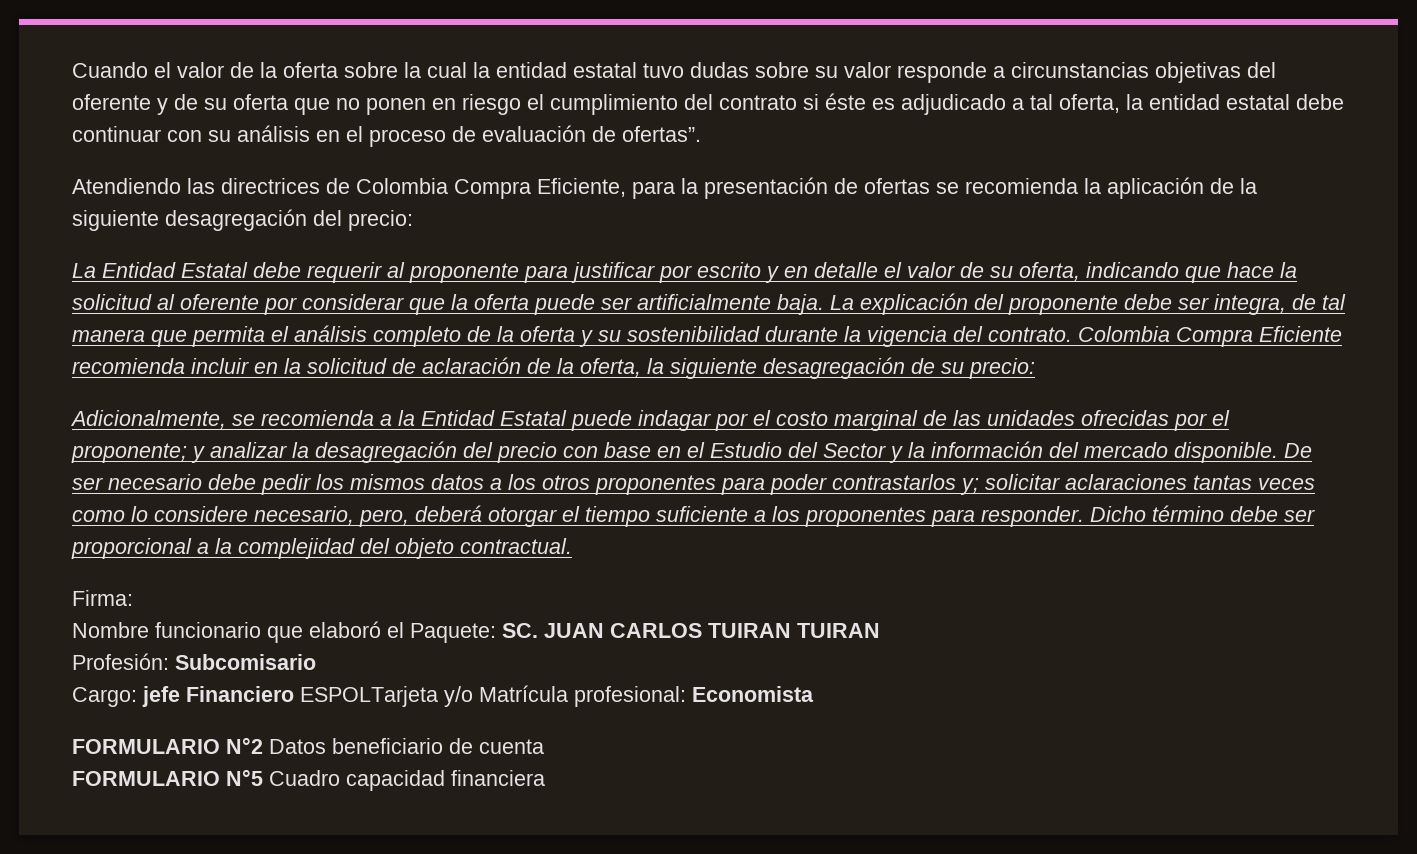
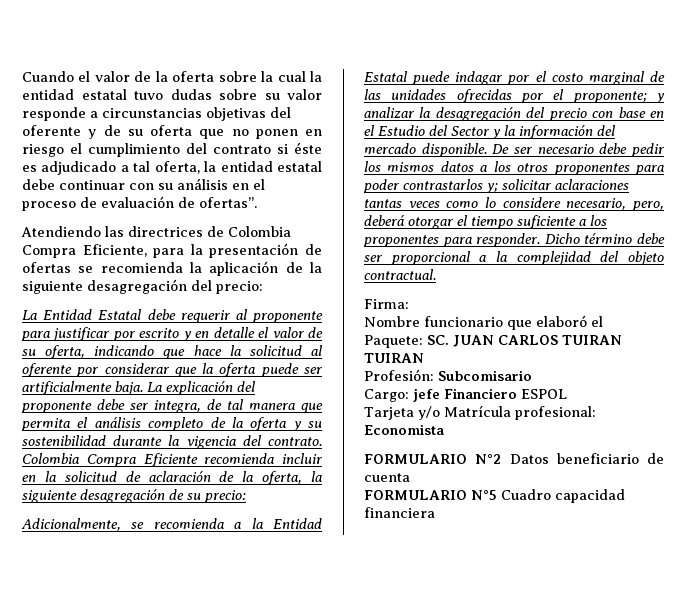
- Cargo: jefe Financiero ESPOLTarjeta y/o Matrícula profesional: Economista
+ Cargo: jefe Financiero ESPOL
+ Tarjeta y/o Matrícula profesional: Economista

